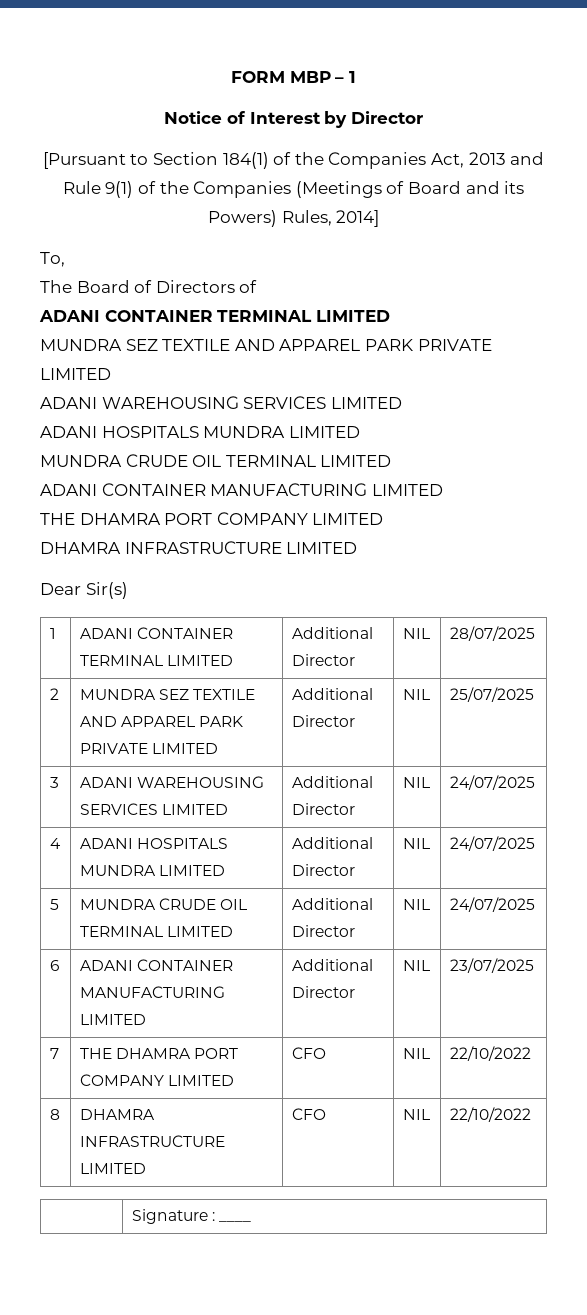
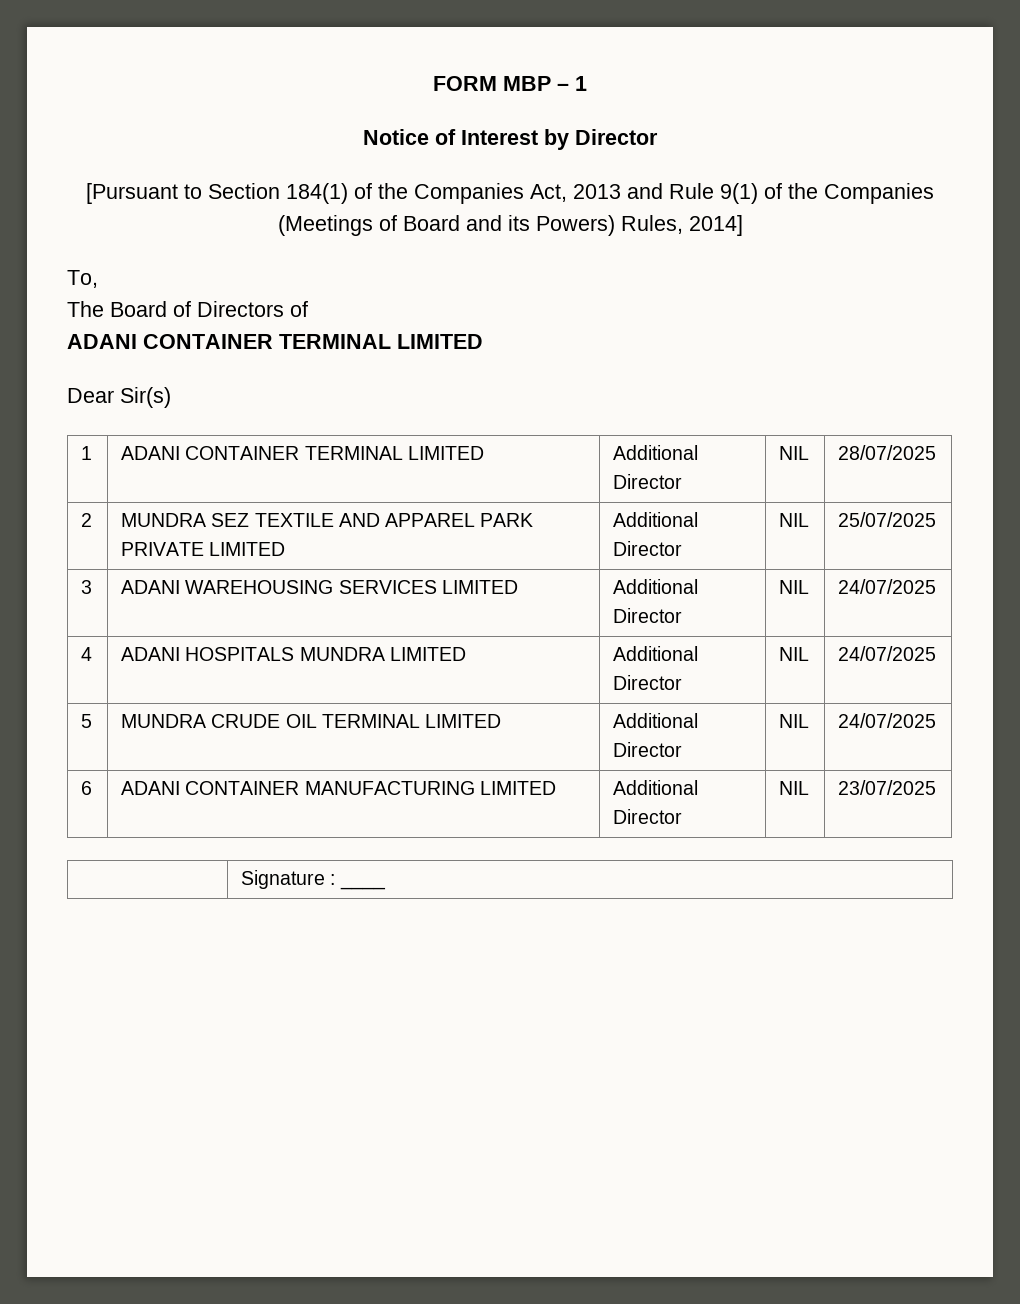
  The Board of Directors of
  ADANI CONTAINER TERMINAL LIMITED
- MUNDRA SEZ TEXTILE AND APPAREL PARK PRIVATE LIMITED
- ADANI WAREHOUSING SERVICES LIMITED
- ADANI HOSPITALS MUNDRA LIMITED
- MUNDRA CRUDE OIL TERMINAL LIMITED
- ADANI CONTAINER MANUFACTURING LIMITED
- THE DHAMRA PORT COMPANY LIMITED
- DHAMRA INFRASTRUCTURE LIMITED
- 7 | THE DHAMRA PORT COMPANY LIMITED | CFO | NIL | 22/10/2022
- 8 | DHAMRA INFRASTRUCTURE LIMITED | CFO | NIL | 22/10/2022

